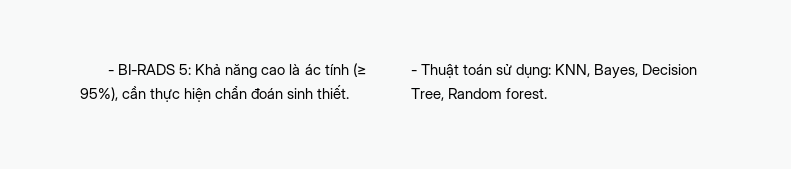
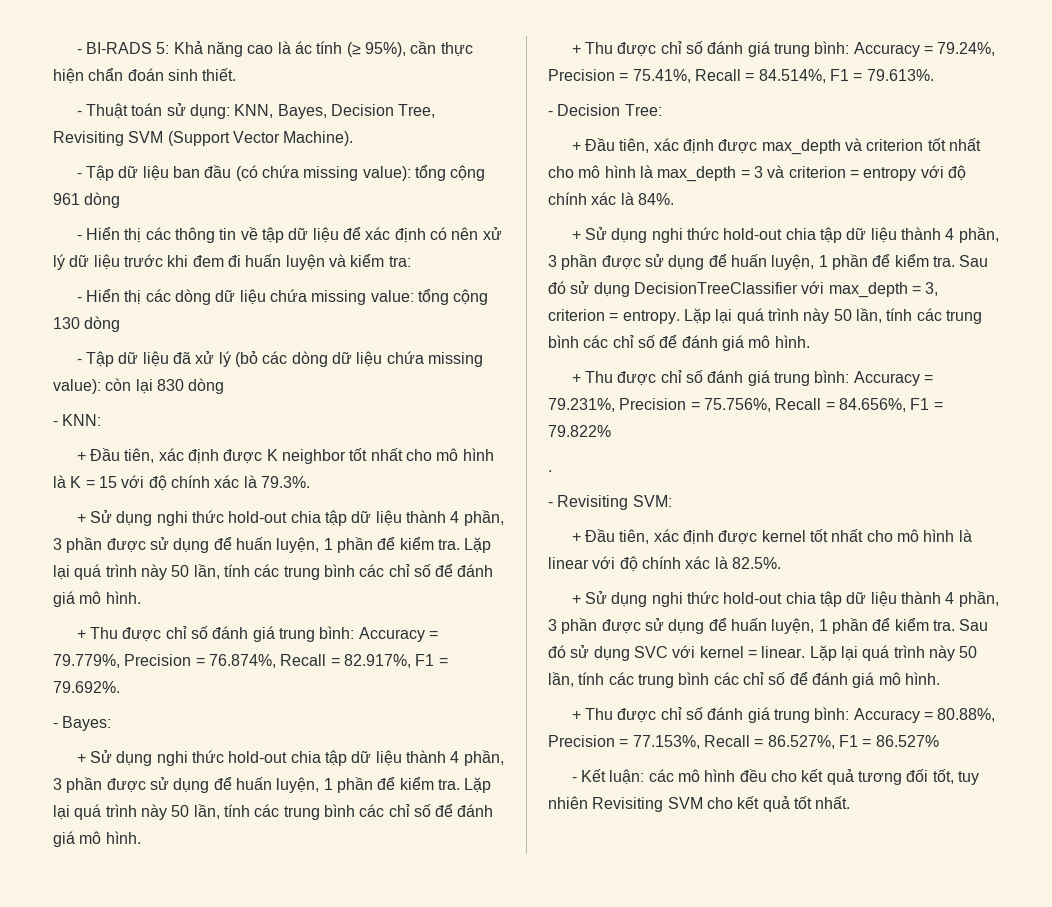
- - Thuật toán sử dụng: KNN, Bayes, Decision Tree, Random forest.
+ - Thuật toán sử dụng: KNN, Bayes, Decision Tree, Revisiting SVM (Support Vector Machine).
+ - Tập dữ liệu ban đầu (có chứa missing value): tổng cộng 961 dòng
+ - Hiển thị các thông tin về tập dữ liệu để xác định có nên xử lý dữ liệu trước khi đem đi huấn luyện và kiểm tra:
+ - Hiển thị các dòng dữ liệu chứa missing value: tổng cộng 130 dòng
+ - Tập dữ liệu đã xử lý (bỏ các dòng dữ liệu chứa missing value): còn lại 830 dòng
+ - KNN:
+ + Đầu tiên, xác định được K neighbor tốt nhất cho mô hình là K = 15 với độ chính xác là 79.3%.
+ + Sử dụng nghi thức hold-out chia tập dữ liệu thành 4 phần, 3 phần được sử dụng để huấn luyện, 1 phần để kiểm tra. Lặp lại quá trình này 50 lần, tính các trung bình các chỉ số để đánh giá mô hình.
+ + Thu được chỉ số đánh giá trung bình: Accuracy = 79.779%, Precision = 76.874%, Recall = 82.917%, F1 = 79.692%.
+ - Bayes:
+ + Sử dụng nghi thức hold-out chia tập dữ liệu thành 4 phần, 3 phần được sử dụng để huấn luyện, 1 phần để kiểm tra. Lặp lại quá trình này 50 lần, tính các trung bình các chỉ số để đánh giá mô hình.
+ + Thu được chỉ số đánh giá trung bình: Accuracy = 79.24%, Precision = 75.41%, Recall = 84.514%, F1 = 79.613%.
+ - Decision Tree:
+ + Đầu tiên, xác định được max_depth và criterion tốt nhất cho mô hình là max_depth = 3 và criterion = entropy với độ chính xác là 84%.
+ + Sử dụng nghi thức hold-out chia tập dữ liệu thành 4 phần, 3 phần được sử dụng để huấn luyện, 1 phần để kiểm tra. Sau đó sử dụng DecisionTreeClassifier với max_depth = 3, criterion = entropy. Lặp lại quá trình này 50 lần, tính các trung bình các chỉ số để đánh giá mô hình.
+ + Thu được chỉ số đánh giá trung bình: Accuracy = 79.231%, Precision = 75.756%, Recall = 84.656%, F1 = 79.822%
+ .
+ - Revisiting SVM:
+ + Đầu tiên, xác định được kernel tốt nhất cho mô hình là linear với độ chính xác là 82.5%.
+ + Sử dụng nghi thức hold-out chia tập dữ liệu thành 4 phần, 3 phần được sử dụng để huấn luyện, 1 phần để kiểm tra. Sau đó sử dụng SVC với kernel = linear. Lặp lại quá trình này 50 lần, tính các trung bình các chỉ số để đánh giá mô hình.
+ + Thu được chỉ số đánh giá trung bình: Accuracy = 80.88%, Precision = 77.153%, Recall = 86.527%, F1 = 86.527%
+ - Kết luận: các mô hình đều cho kết quả tương đối tốt, tuy nhiên Revisiting SVM cho kết quả tốt nhất.

